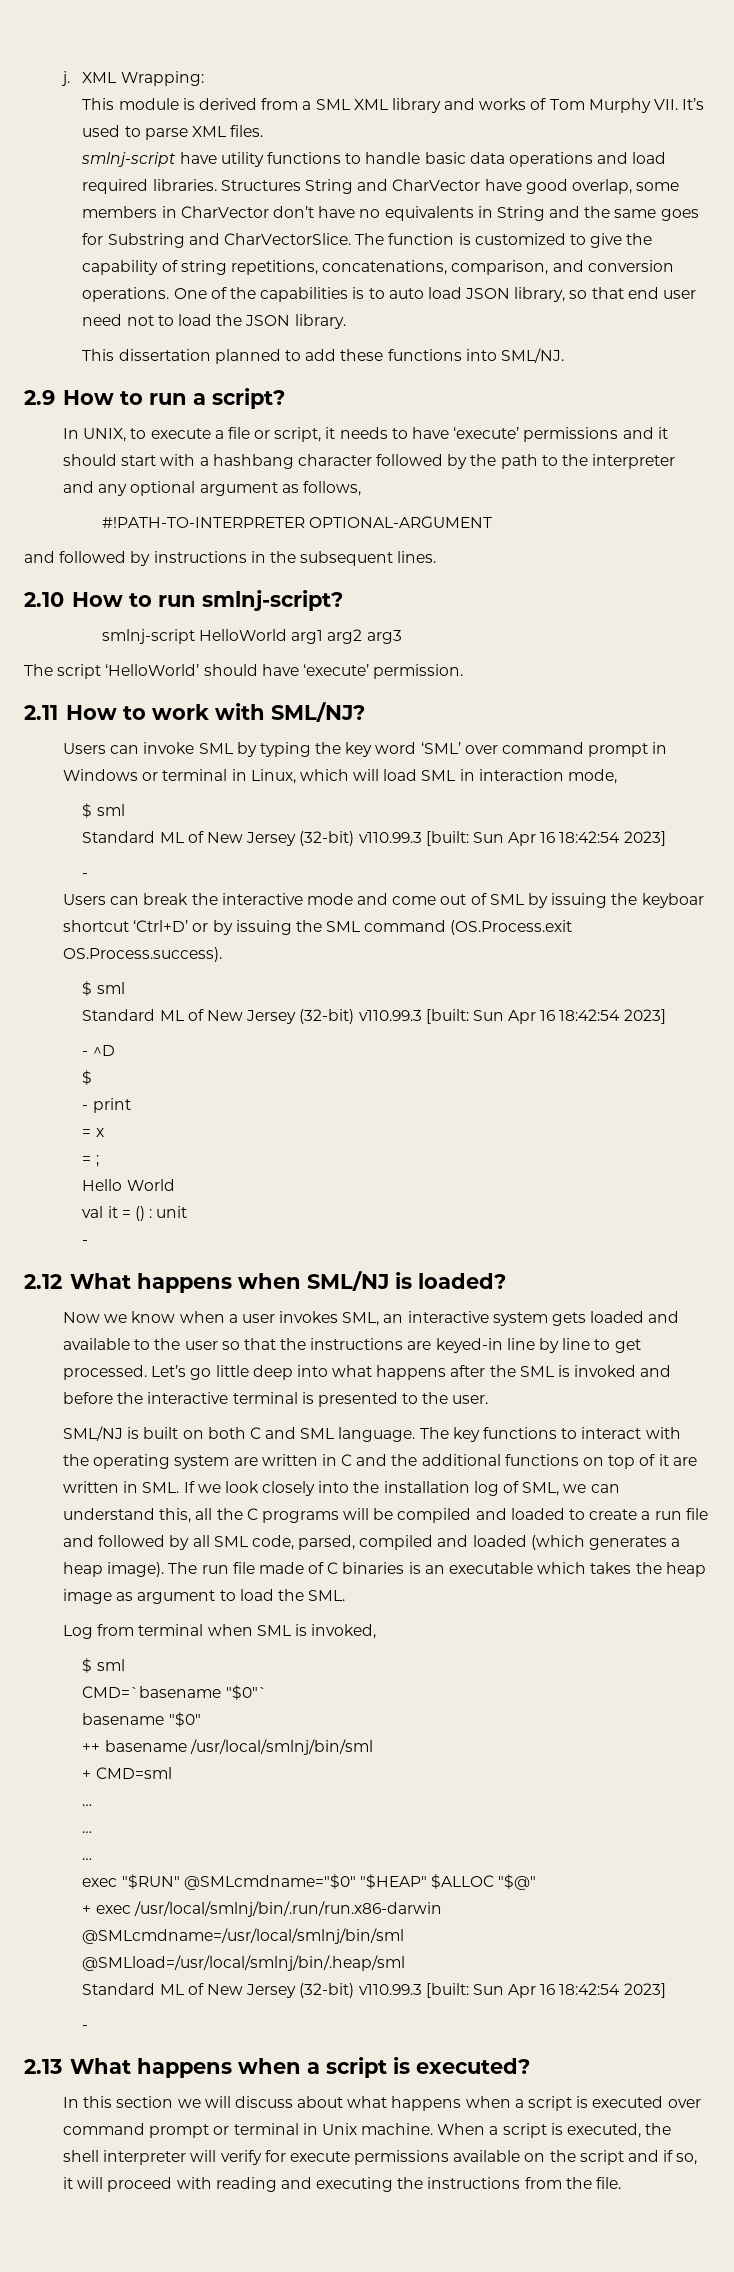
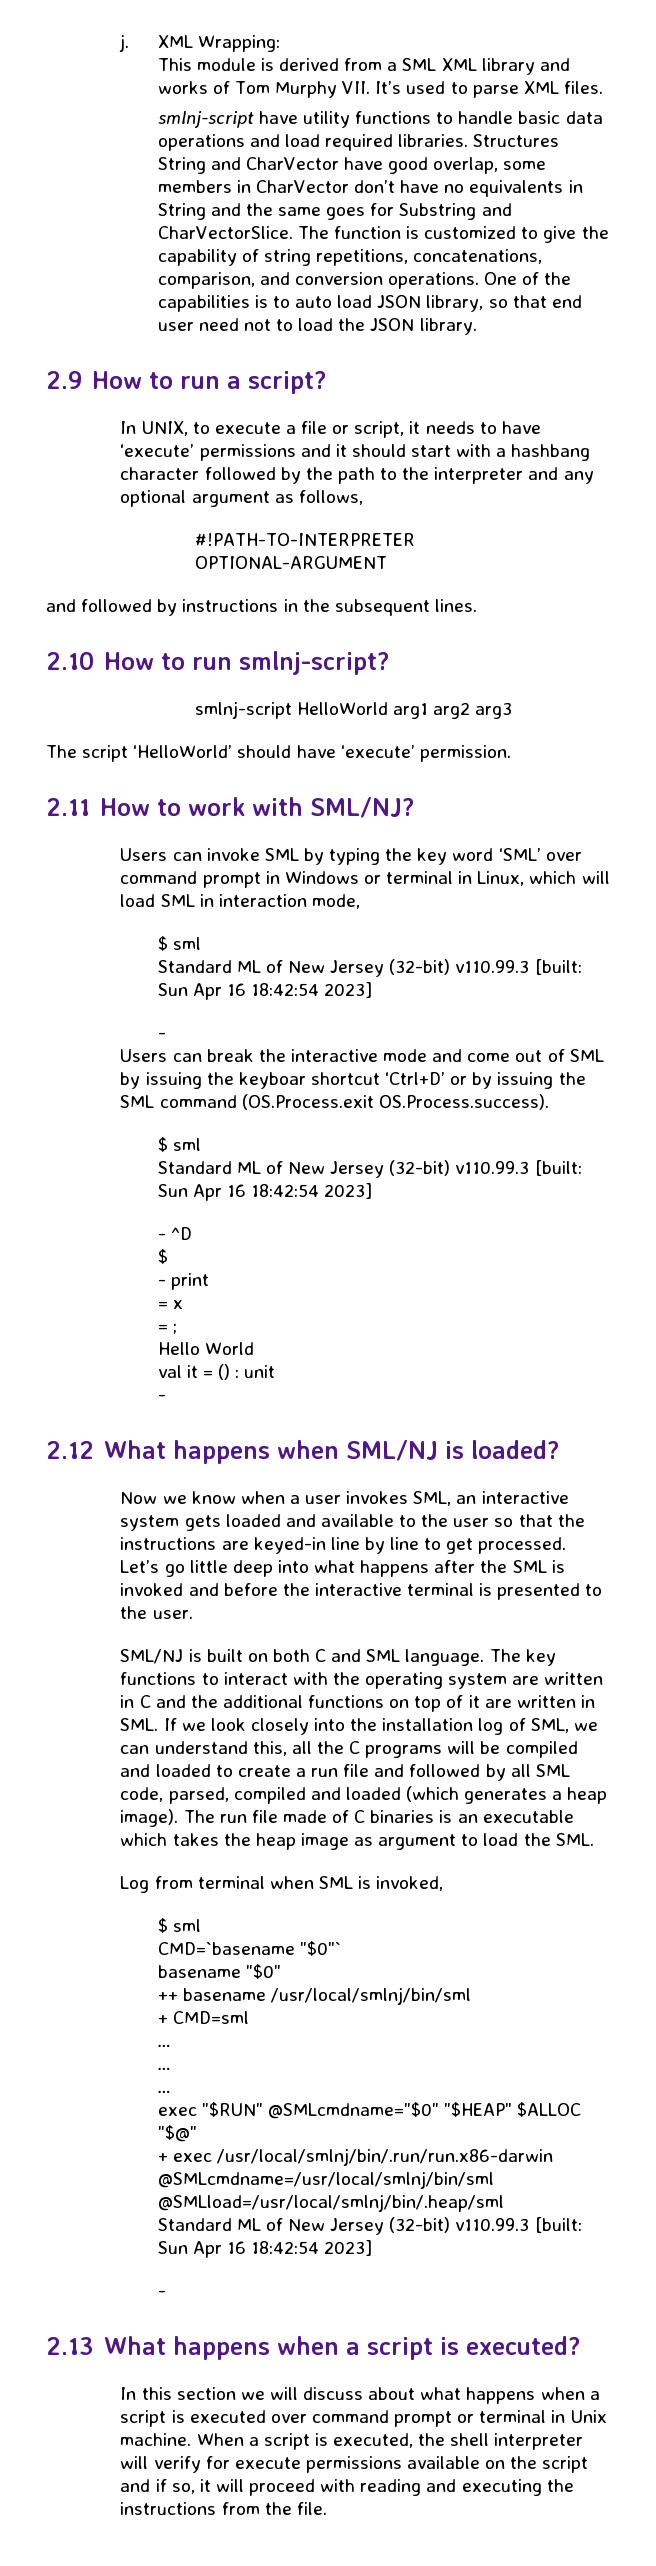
- This dissertation planned to add these functions into SML/NJ.

